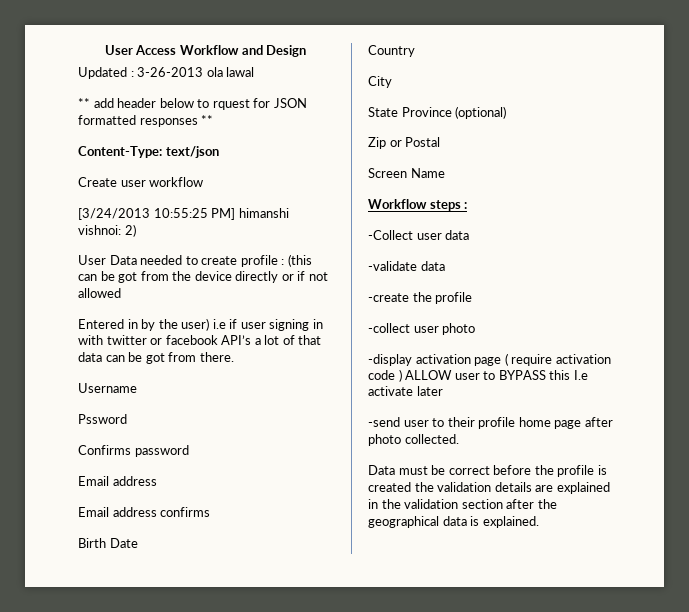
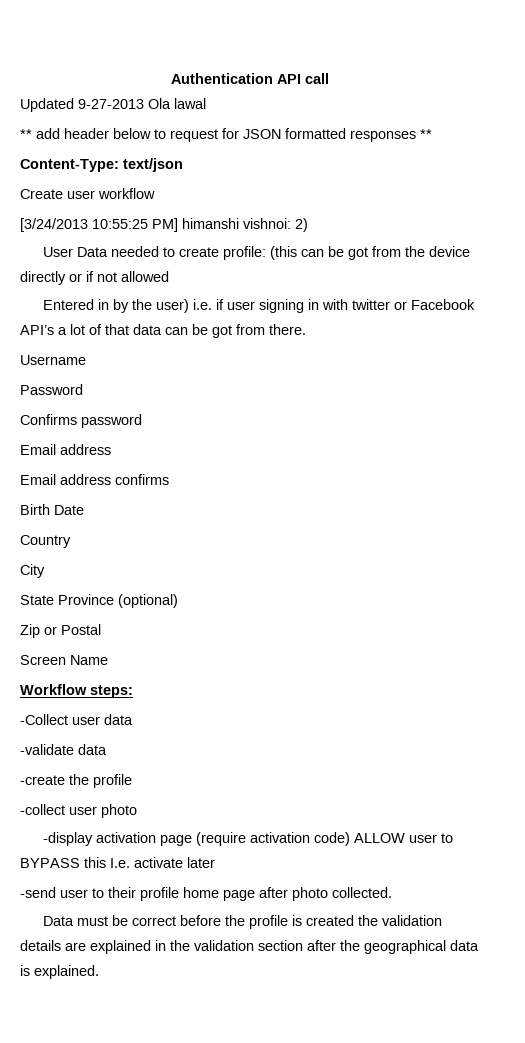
- User Access Workflow and Design
- Updated : 3-26-2013 ola lawal
+ Authentication API call
+ Updated 9-27-2013 Ola lawal
- ** add header below to rquest for JSON formatted responses **
+ ** add header below to request for JSON formatted responses **
- User Data needed to create profile : (this can be got from the device directly or if not allowed
+ User Data needed to create profile: (this can be got from the device directly or if not allowed
- Entered in by the user) i.e if user signing in with twitter or facebook API’s a lot of that data can be got from there.
+ Entered in by the user) i.e. if user signing in with twitter or Facebook API’s a lot of that data can be got from there.
- Pssword
+ Password
- Workflow steps :
+ Workflow steps:
- -display activation page ( require activation code ) ALLOW user to BYPASS this I.e activate later
+ -display activation page (require activation code) ALLOW user to BYPASS this I.e. activate later

